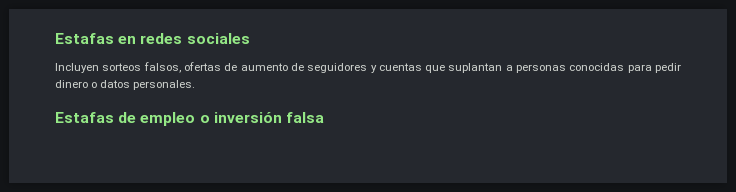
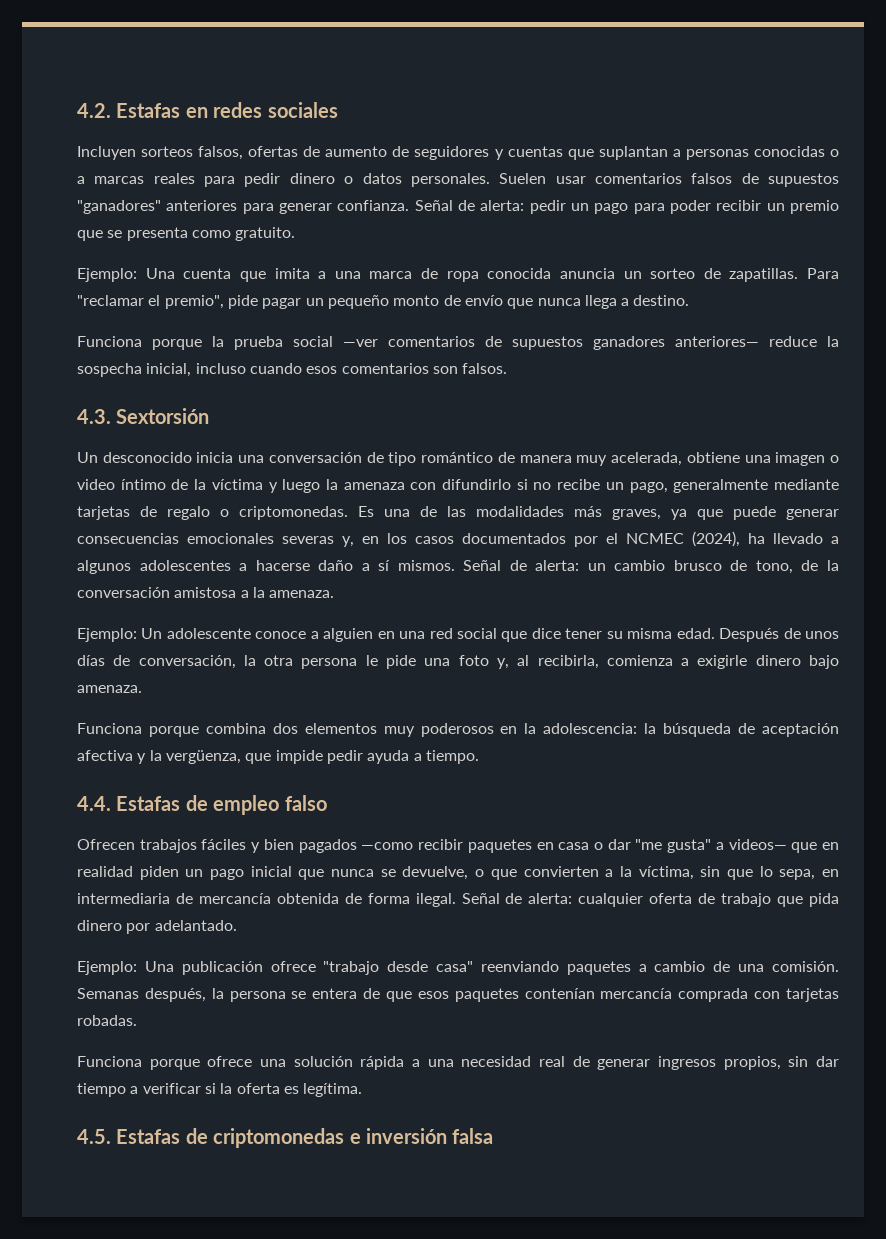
- Estafas en redes sociales
+ 4.2. Estafas en redes sociales
- Incluyen sorteos falsos, ofertas de aumento de seguidores y cuentas que suplantan a personas conocidas para pedir dinero o datos personales.
- Estafas de empleo o inversión falsa
+ Incluyen sorteos falsos, ofertas de aumento de seguidores y cuentas que suplantan a personas conocidas o a marcas reales para pedir dinero o datos personales. Suelen usar comentarios falsos de supuestos "ganadores" anteriores para generar confianza. Señal de alerta: pedir un pago para poder recibir un premio que se presenta como gratuito.
+ Ejemplo: Una cuenta que imita a una marca de ropa conocida anuncia un sorteo de zapatillas. Para "reclamar el premio", pide pagar un pequeño monto de envío que nunca llega a destino.
+ Funciona porque la prueba social —ver comentarios de supuestos ganadores anteriores— reduce la sospecha inicial, incluso cuando esos comentarios son falsos.
+ 4.3. Sextorsión
+ Un desconocido inicia una conversación de tipo romántico de manera muy acelerada, obtiene una imagen o video íntimo de la víctima y luego la amenaza con difundirlo si no recibe un pago, generalmente mediante tarjetas de regalo o criptomonedas. Es una de las modalidades más graves, ya que puede generar consecuencias emocionales severas y, en los casos documentados por el NCMEC (2024), ha llevado a algunos adolescentes a hacerse daño a sí mismos. Señal de alerta: un cambio brusco de tono, de la conversación amistosa a la amenaza.
+ Ejemplo: Un adolescente conoce a alguien en una red social que dice tener su misma edad. Después de unos días de conversación, la otra persona le pide una foto y, al recibirla, comienza a exigirle dinero bajo amenaza.
+ Funciona porque combina dos elementos muy poderosos en la adolescencia: la búsqueda de aceptación afectiva y la vergüenza, que impide pedir ayuda a tiempo.
+ 4.4. Estafas de empleo falso
+ Ofrecen trabajos fáciles y bien pagados —como recibir paquetes en casa o dar "me gusta" a videos— que en realidad piden un pago inicial que nunca se devuelve, o que convierten a la víctima, sin que lo sepa, en intermediaria de mercancía obtenida de forma ilegal. Señal de alerta: cualquier oferta de trabajo que pida dinero por adelantado.
+ Ejemplo: Una publicación ofrece "trabajo desde casa" reenviando paquetes a cambio de una comisión. Semanas después, la persona se entera de que esos paquetes contenían mercancía comprada con tarjetas robadas.
+ Funciona porque ofrece una solución rápida a una necesidad real de generar ingresos propios, sin dar tiempo a verificar si la oferta es legítima.
+ 4.5. Estafas de criptomonedas e inversión falsa

